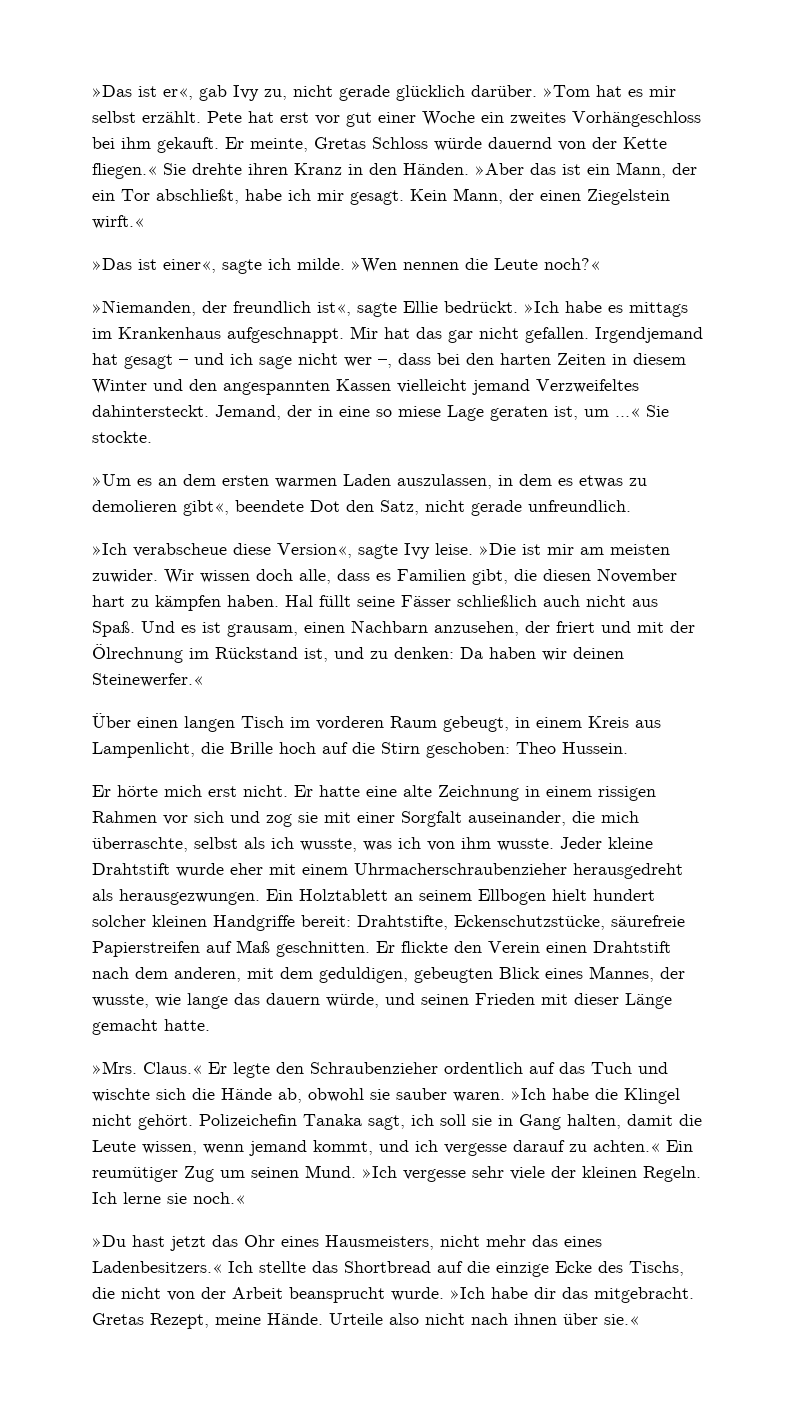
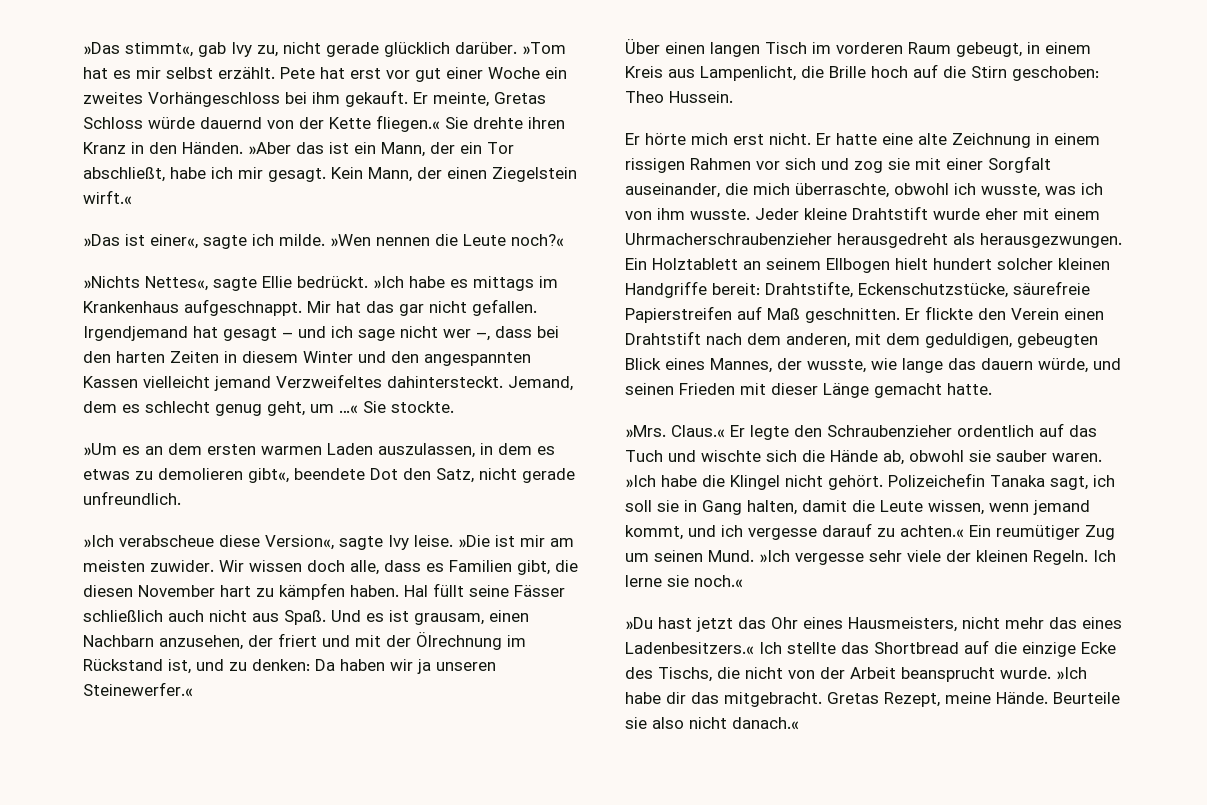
- »Das ist er«, gab Ivy zu, nicht gerade glücklich darüber. »Tom hat es mir selbst erzählt.
+ »Das stimmt«, gab Ivy zu, nicht gerade glücklich darüber. »Tom hat es mir selbst erzählt.
- »Niemanden, der freundlich ist«, sagte Ellie bedrückt. »Ich habe es mittags im Krankenhaus aufgeschnappt.
+ »Nichts Nettes«, sagte Ellie bedrückt. »Ich habe es mittags im Krankenhaus aufgeschnappt.
- Jemand, der in eine so miese Lage geraten ist, um …« Sie stockte.
+ Jemand, dem es schlecht genug geht, um …« Sie stockte.
- Und es ist grausam, einen Nachbarn anzusehen, der friert und mit der Ölrechnung im Rückstand ist, und zu denken: Da haben wir deinen Steinewerfer.«
+ Und es ist grausam, einen Nachbarn anzusehen, der friert und mit der Ölrechnung im Rückstand ist, und zu denken: Da haben wir ja unseren Steinewerfer.«
- Er hatte eine alte Zeichnung in einem rissigen Rahmen vor sich und zog sie mit einer Sorgfalt auseinander, die mich überraschte, selbst als ich wusste, was ich von ihm wusste.
+ Er hatte eine alte Zeichnung in einem rissigen Rahmen vor sich und zog sie mit einer Sorgfalt auseinander, die mich überraschte, obwohl ich wusste, was ich von ihm wusste.
- Urteile also nicht nach ihnen über sie.«
+ Beurteile sie also nicht danach.«

